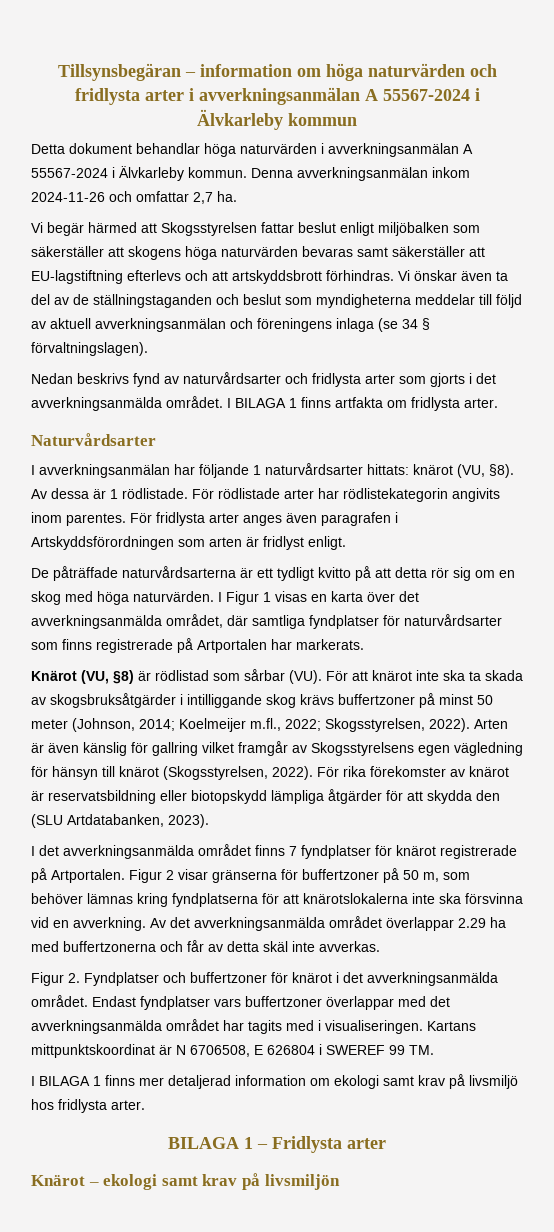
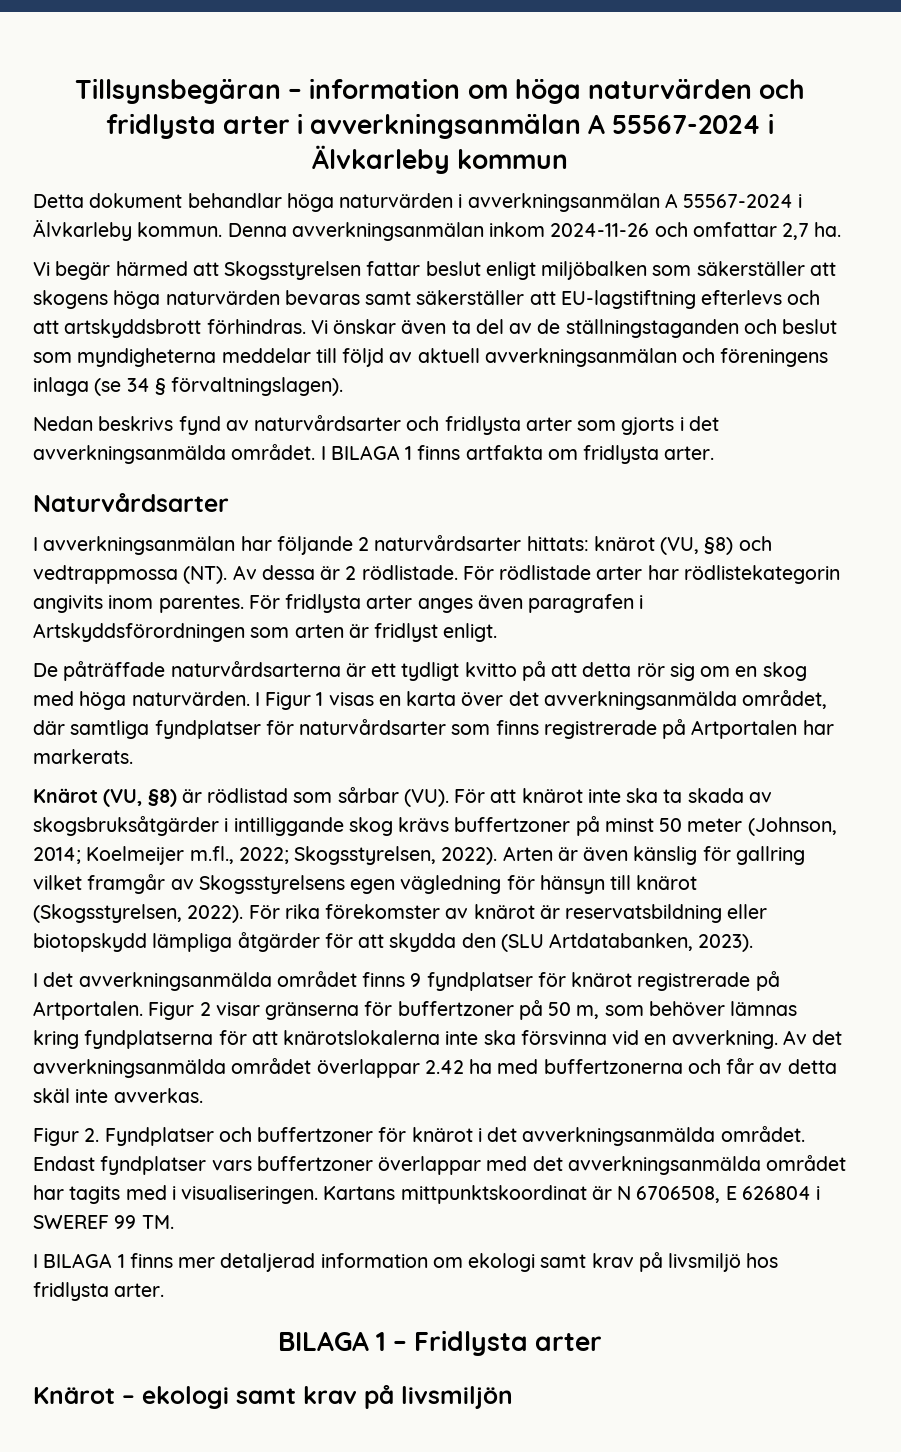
- I avverkningsanmälan har följande 1 naturvårdsarter hittats: knärot (VU, §8). Av dessa är 1 rödlistade.
+ I avverkningsanmälan har följande 2 naturvårdsarter hittats: knärot (VU, §8) och vedtrappmossa (NT). Av dessa är 2 rödlistade.
- I det avverkningsanmälda området finns 7 fyndplatser för knärot registrerade på Artportalen.
+ I det avverkningsanmälda området finns 9 fyndplatser för knärot registrerade på Artportalen.
- Av det avverkningsanmälda området överlappar 2.29 ha med buffertzonerna och får av detta skäl inte avverkas.
+ Av det avverkningsanmälda området överlappar 2.42 ha med buffertzonerna och får av detta skäl inte avverkas.

